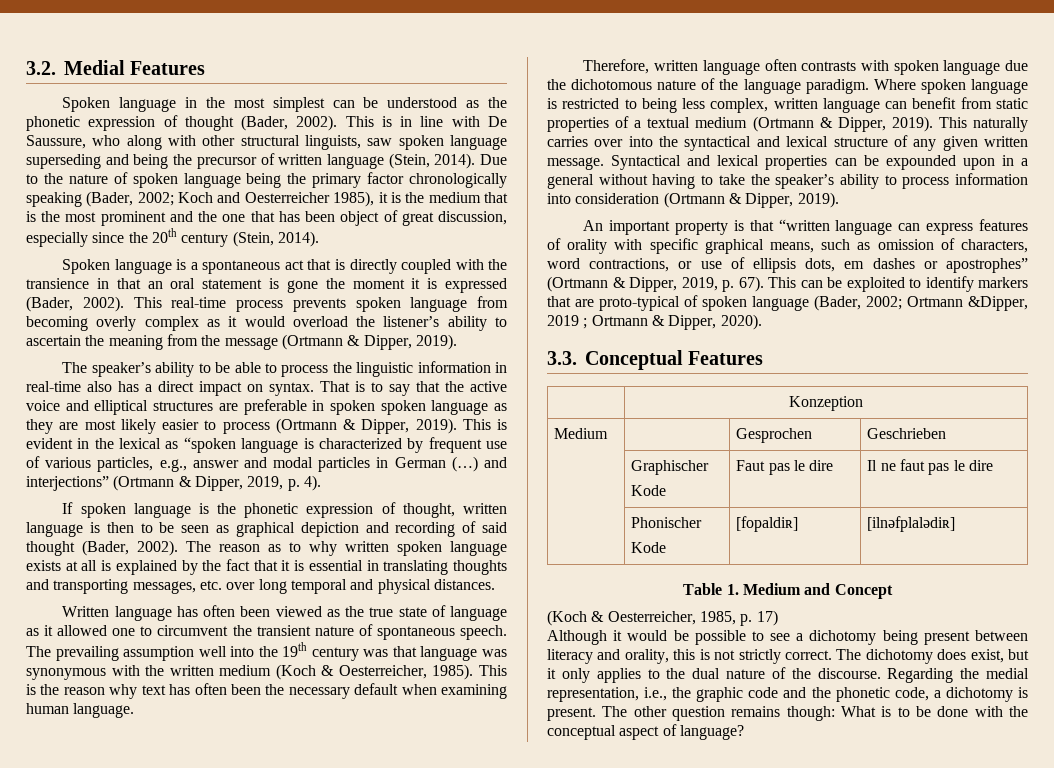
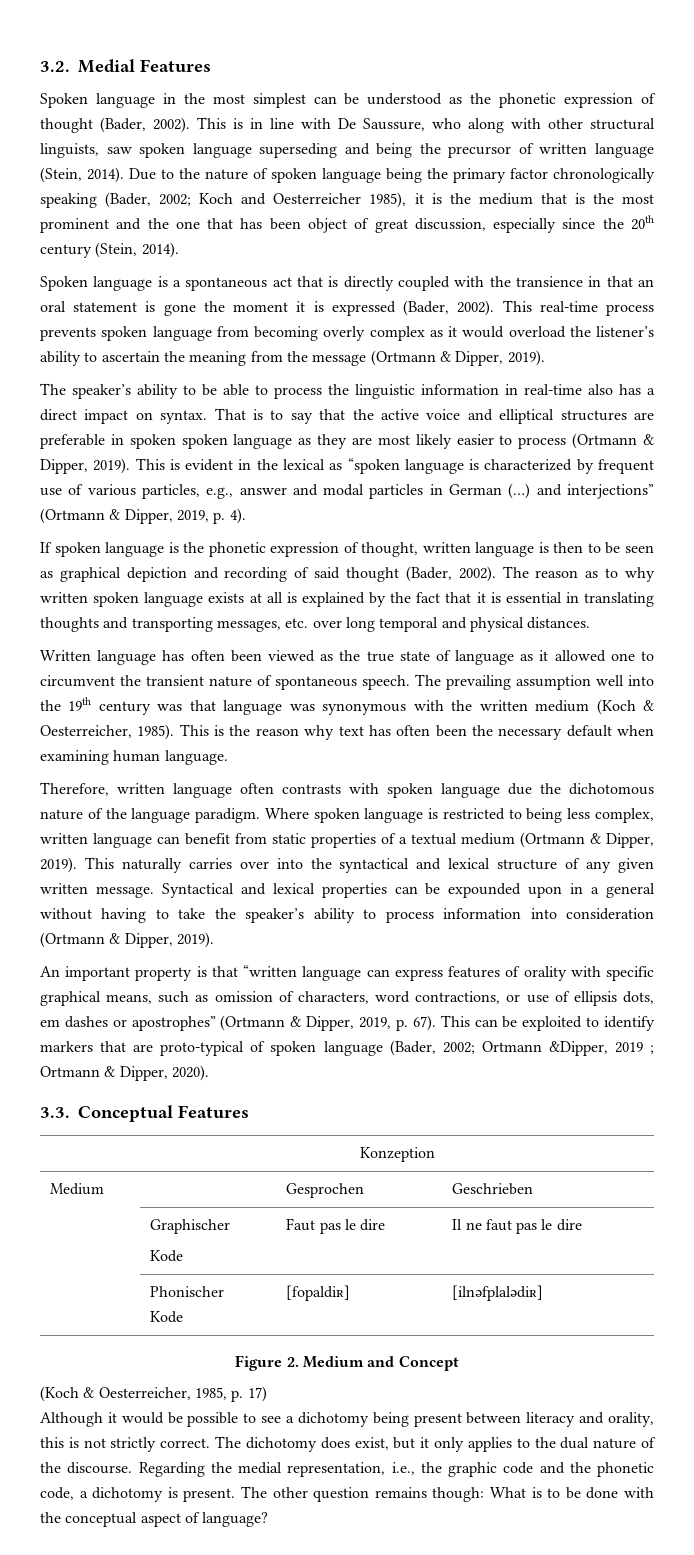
- Table 1. Medium and Concept
+ Figure 2. Medium and Concept

